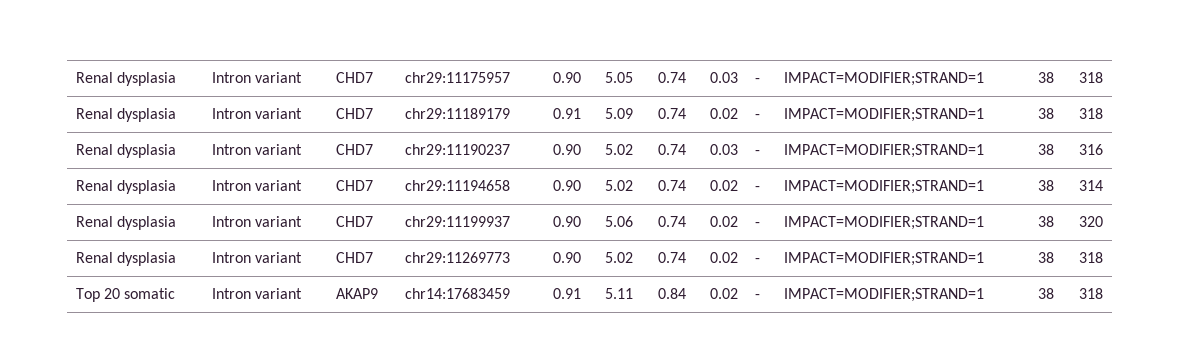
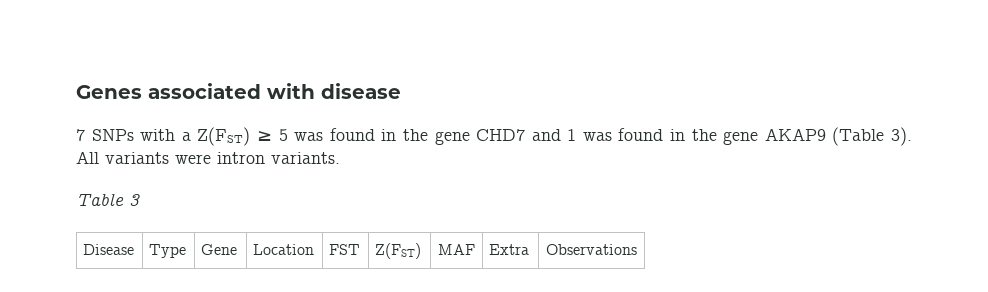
- Renal dysplasia | Intron variant | CHD7 | chr29:11175957 | 0.90 | 5.05 | 0.74 | 0.03 | - | IMPACT=MODIFIER;STRAND=1 | 38 | 318
- Renal dysplasia | Intron variant | CHD7 | chr29:11189179 | 0.91 | 5.09 | 0.74 | 0.02 | - | IMPACT=MODIFIER;STRAND=1 | 38 | 318
- Renal dysplasia | Intron variant | CHD7 | chr29:11190237 | 0.90 | 5.02 | 0.74 | 0.03 | - | IMPACT=MODIFIER;STRAND=1 | 38 | 316
- Renal dysplasia | Intron variant | CHD7 | chr29:11194658 | 0.90 | 5.02 | 0.74 | 0.02 | - | IMPACT=MODIFIER;STRAND=1 | 38 | 314
- Renal dysplasia | Intron variant | CHD7 | chr29:11199937 | 0.90 | 5.06 | 0.74 | 0.02 | - | IMPACT=MODIFIER;STRAND=1 | 38 | 320
- Renal dysplasia | Intron variant | CHD7 | chr29:11269773 | 0.90 | 5.02 | 0.74 | 0.02 | - | IMPACT=MODIFIER;STRAND=1 | 38 | 318
- Top 20 somatic | Intron variant | AKAP9 | chr14:17683459 | 0.91 | 5.11 | 0.84 | 0.02 | - | IMPACT=MODIFIER;STRAND=1 | 38 | 318
+ Genes associated with disease
+ 7 SNPs with a Z(FST) ≥ 5 was found in the gene CHD7 and 1 was found in the gene AKAP9 (Table 3). All variants were intron variants.
+ Table 3
+ Disease | Type | Gene | Location | FST | Z(FST) | MAF | Extra | Observations

